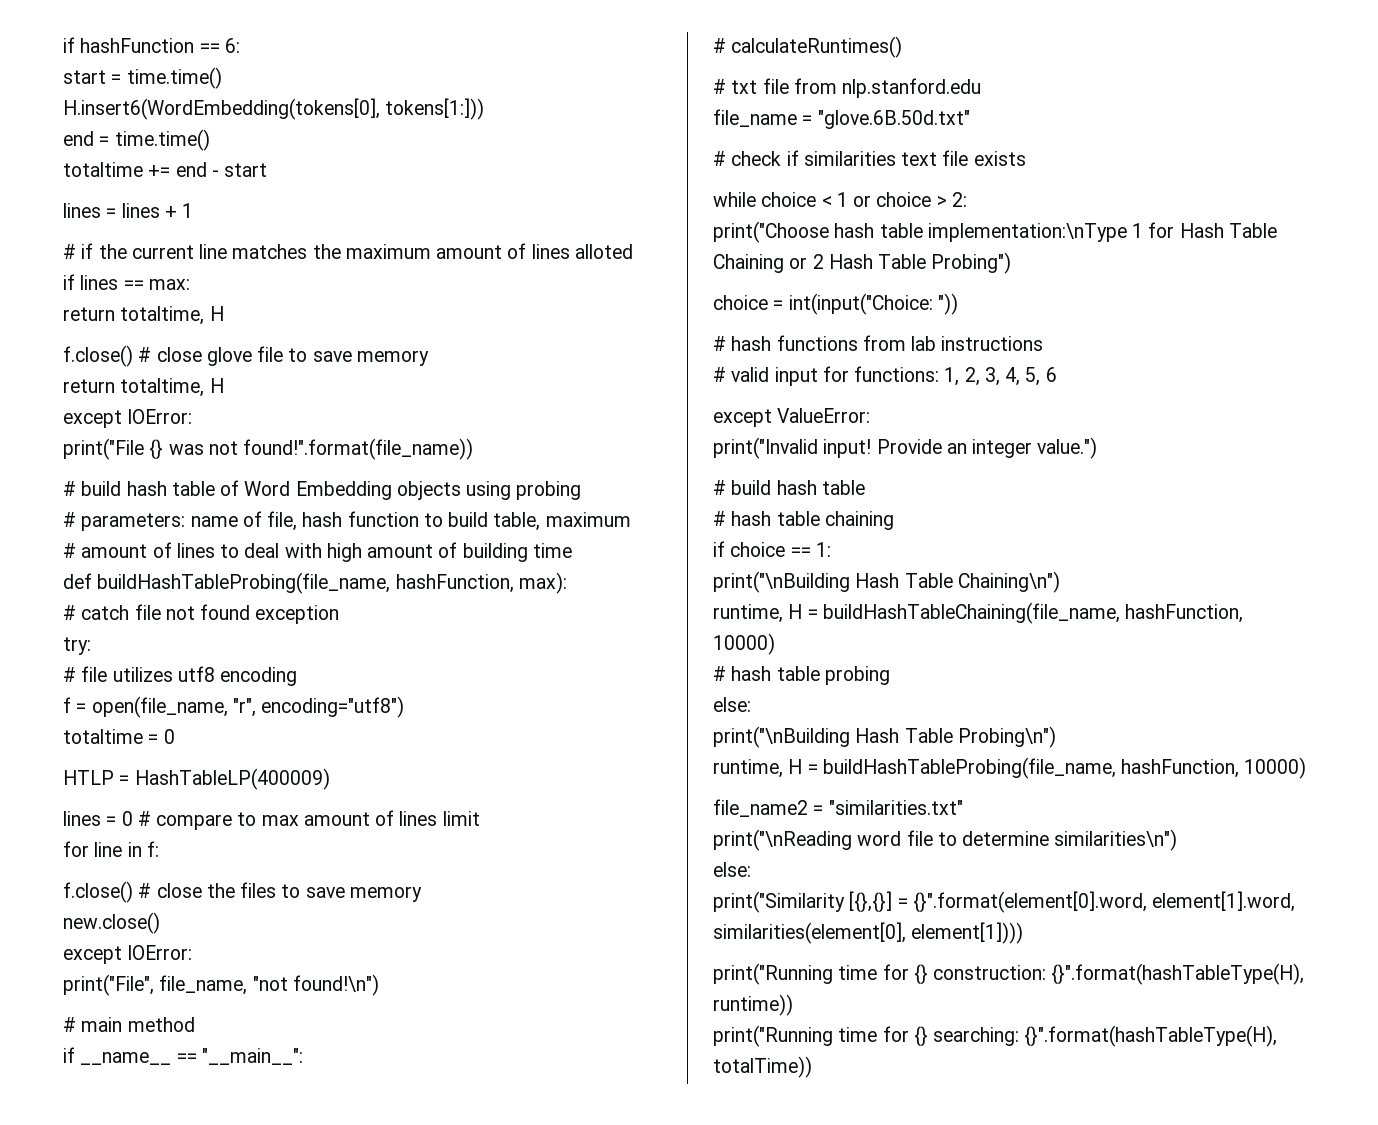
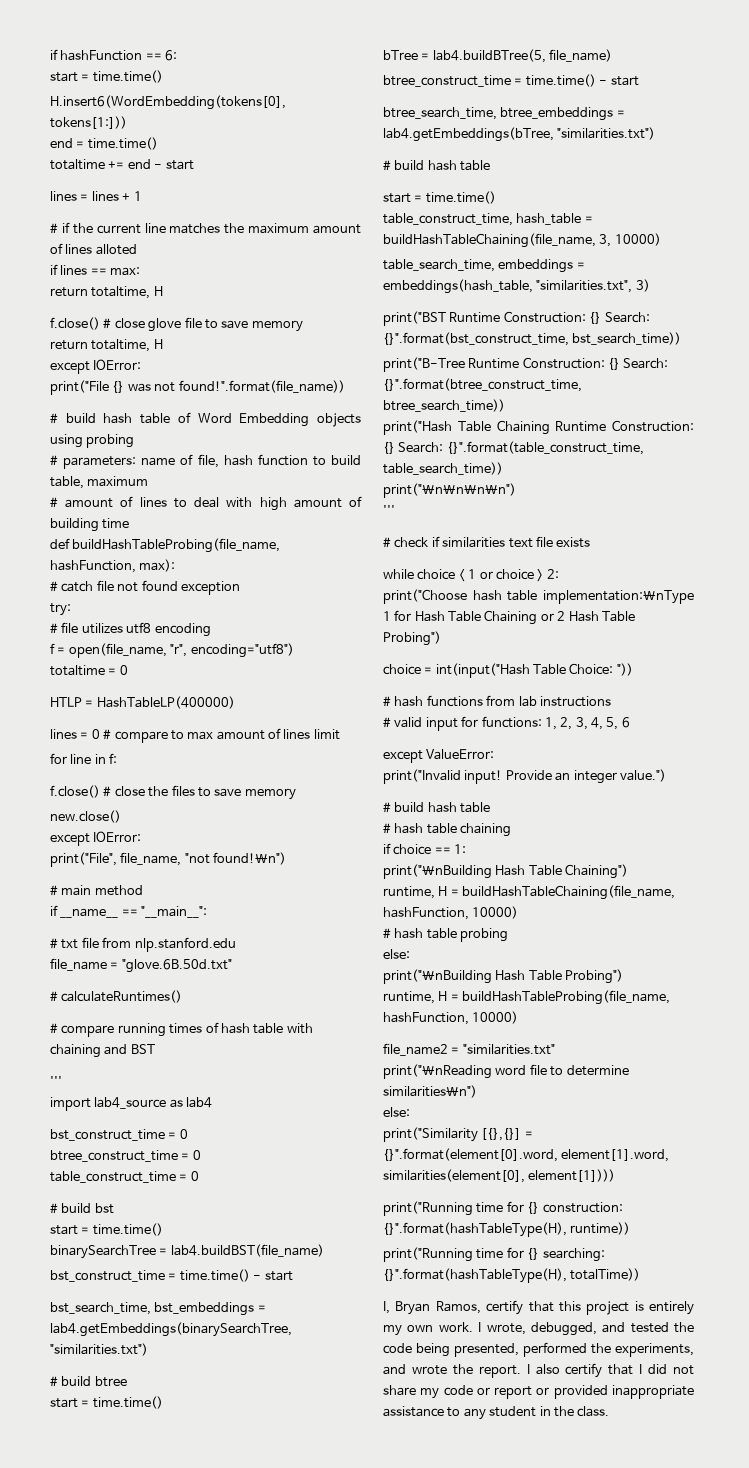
- HTLP = HashTableLP(400009)
+ HTLP = HashTableLP(400000)
- # calculateRuntimes()
+ # calculateRuntimes()
+ # compare running times of hash table with chaining and BST
+ '''
+ import lab4_source as lab4
+ bst_construct_time = 0
+ btree_construct_time = 0
+ table_construct_time = 0
+ # build bst
+ start = time.time()
+ binarySearchTree = lab4.buildBST(file_name)
+ bst_construct_time = time.time() - start
+ bst_search_time, bst_embeddings = lab4.getEmbeddings(binarySearchTree, "similarities.txt")
+ # build btree
+ start = time.time()
+ bTree = lab4.buildBTree(5, file_name)
+ btree_construct_time = time.time() - start
+ btree_search_time, btree_embeddings = lab4.getEmbeddings(bTree, "similarities.txt")
+ # build hash table
+ start = time.time()
+ table_construct_time, hash_table = buildHashTableChaining(file_name, 3, 10000)
+ table_search_time, embeddings = embeddings(hash_table, "similarities.txt", 3)
+ print("BST Runtime Construction: {} Search: {}".format(bst_construct_time, bst_search_time))
+ print("B-Tree Runtime Construction: {} Search: {}".format(btree_construct_time, btree_search_time))
+ print("Hash Table Chaining Runtime Construction: {} Search: {}".format(table_construct_time, table_search_time))
+ print("\n\n\n\n")
+ '''
- choice = int(input("Choice: "))
+ choice = int(input("Hash Table Choice: "))
- print("\nBuilding Hash Table Chaining\n")
+ print("\nBuilding Hash Table Chaining")
- print("\nBuilding Hash Table Probing\n")
+ print("\nBuilding Hash Table Probing")
+ I, Bryan Ramos, certify that this project is entirely my own work. I wrote, debugged, and tested the code being presented, performed the experiments, and wrote the report. I also certify that I did not share my code or report or provided inappropriate assistance to any student in the class.

